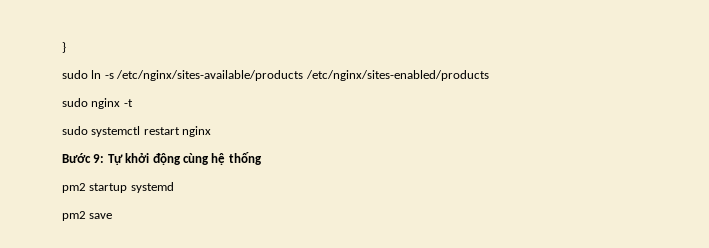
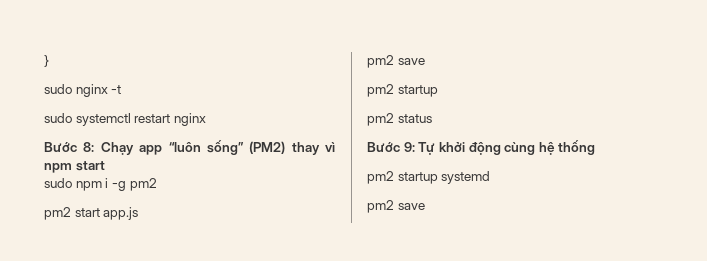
- sudo ln -s /etc/nginx/sites-available/products /etc/nginx/sites-enabled/products
+ Bước 8: Chạy app “luôn sống” (PM2) thay vì npm start
+ sudo npm i -g pm2
+ pm2 start app.js
+ pm2 save
+ pm2 startup
+ pm2 status

